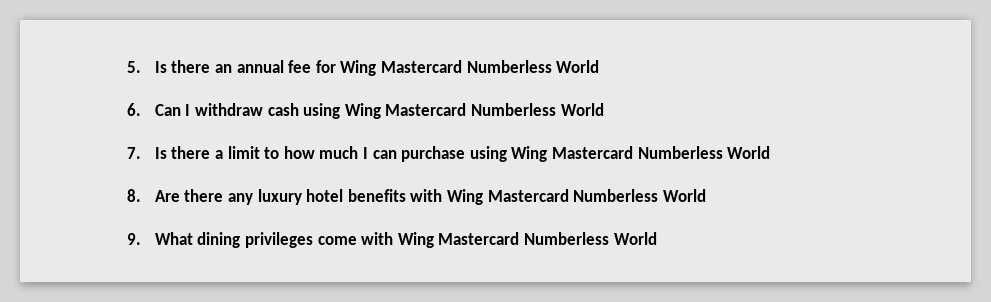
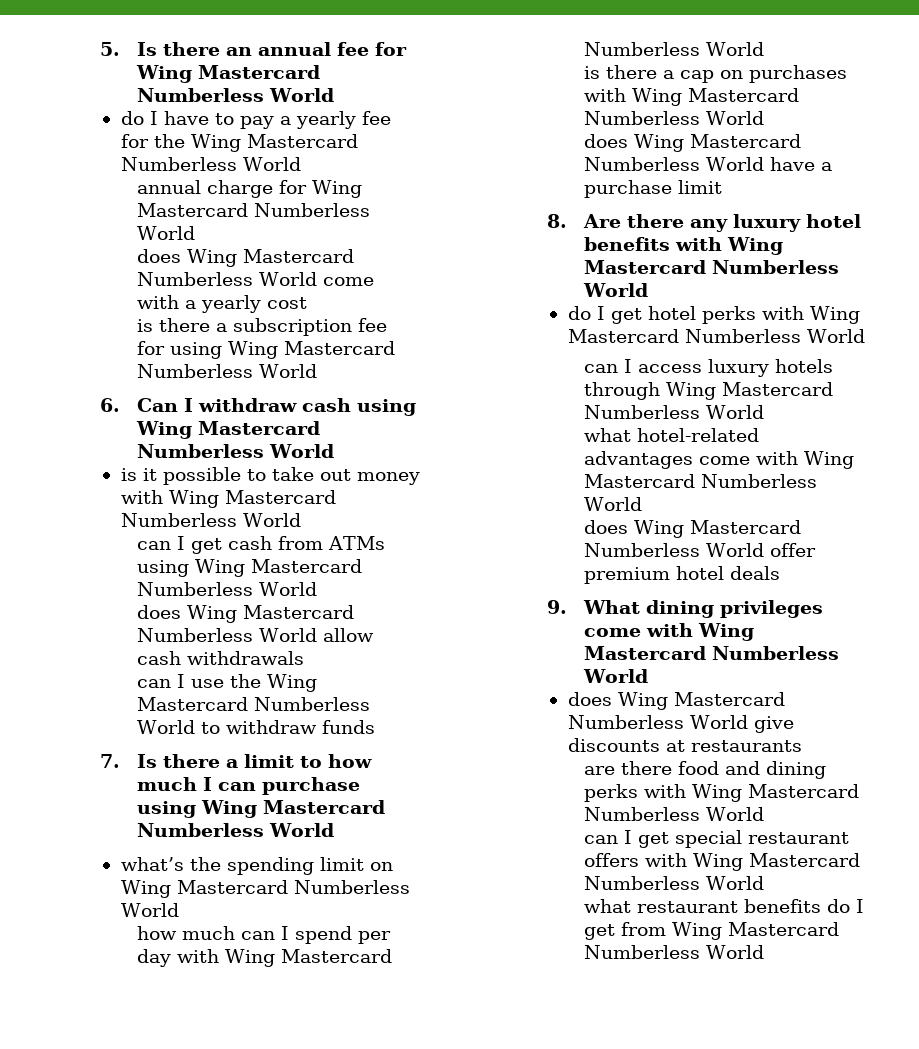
+ do I have to pay a yearly fee for the Wing Mastercard Numberless World
+ annual charge for Wing Mastercard Numberless World
+ does Wing Mastercard Numberless World come with a yearly cost
+ is there a subscription fee for using Wing Mastercard Numberless World
+ is it possible to take out money with Wing Mastercard Numberless World
+ can I get cash from ATMs using Wing Mastercard Numberless World
+ does Wing Mastercard Numberless World allow cash withdrawals
+ can I use the Wing Mastercard Numberless World to withdraw funds
+ what’s the spending limit on Wing Mastercard Numberless World
+ how much can I spend per day with Wing Mastercard Numberless World
+ is there a cap on purchases with Wing Mastercard Numberless World
+ does Wing Mastercard Numberless World have a purchase limit
+ do I get hotel perks with Wing Mastercard Numberless World
+ can I access luxury hotels through Wing Mastercard Numberless World
+ what hotel-related advantages come with Wing Mastercard Numberless World
+ does Wing Mastercard Numberless World offer premium hotel deals
+ does Wing Mastercard Numberless World give discounts at restaurants
+ are there food and dining perks with Wing Mastercard Numberless World
+ can I get special restaurant offers with Wing Mastercard Numberless World
+ what restaurant benefits do I get from Wing Mastercard Numberless World

